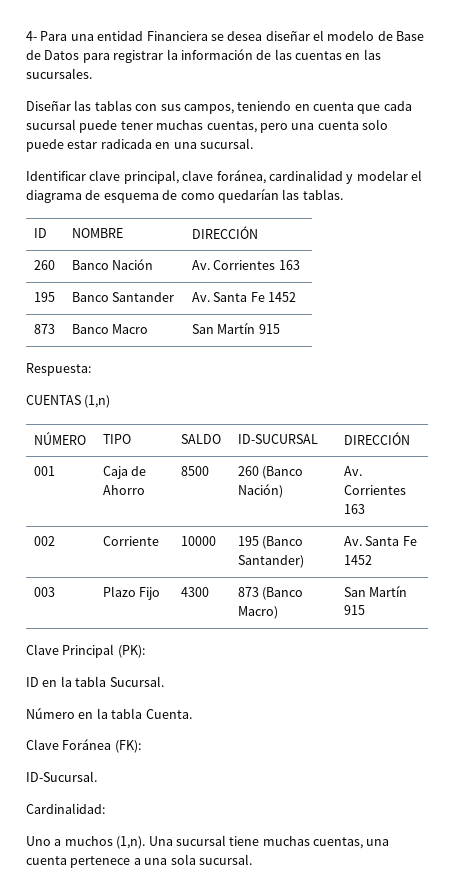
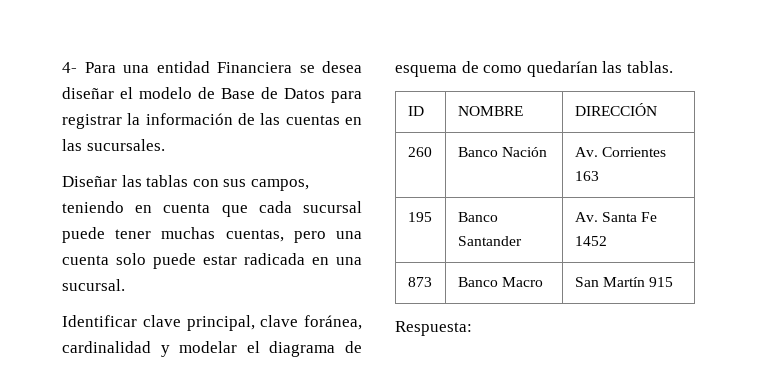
- CUENTAS (1,n)
- NÚMERO | TIPO | SALDO | ID-SUCURSAL | DIRECCIÓN
- 001 | Caja de Ahorro | 8500 | 260 (Banco Nación) | Av. Corrientes 163
- 002 | Corriente | 10000 | 195 (Banco Santander) | Av. Santa Fe 1452
- 003 | Plazo Fijo | 4300 | 873 (Banco Macro) | San Martín 915
- Clave Principal (PK):
- ID en la tabla Sucursal.
- Número en la tabla Cuenta.
- Clave Foránea (FK):
- ID-Sucursal.
- Cardinalidad:
- Uno a muchos (1,n). Una sucursal tiene muchas cuentas, una cuenta pertenece a una sola sucursal.

